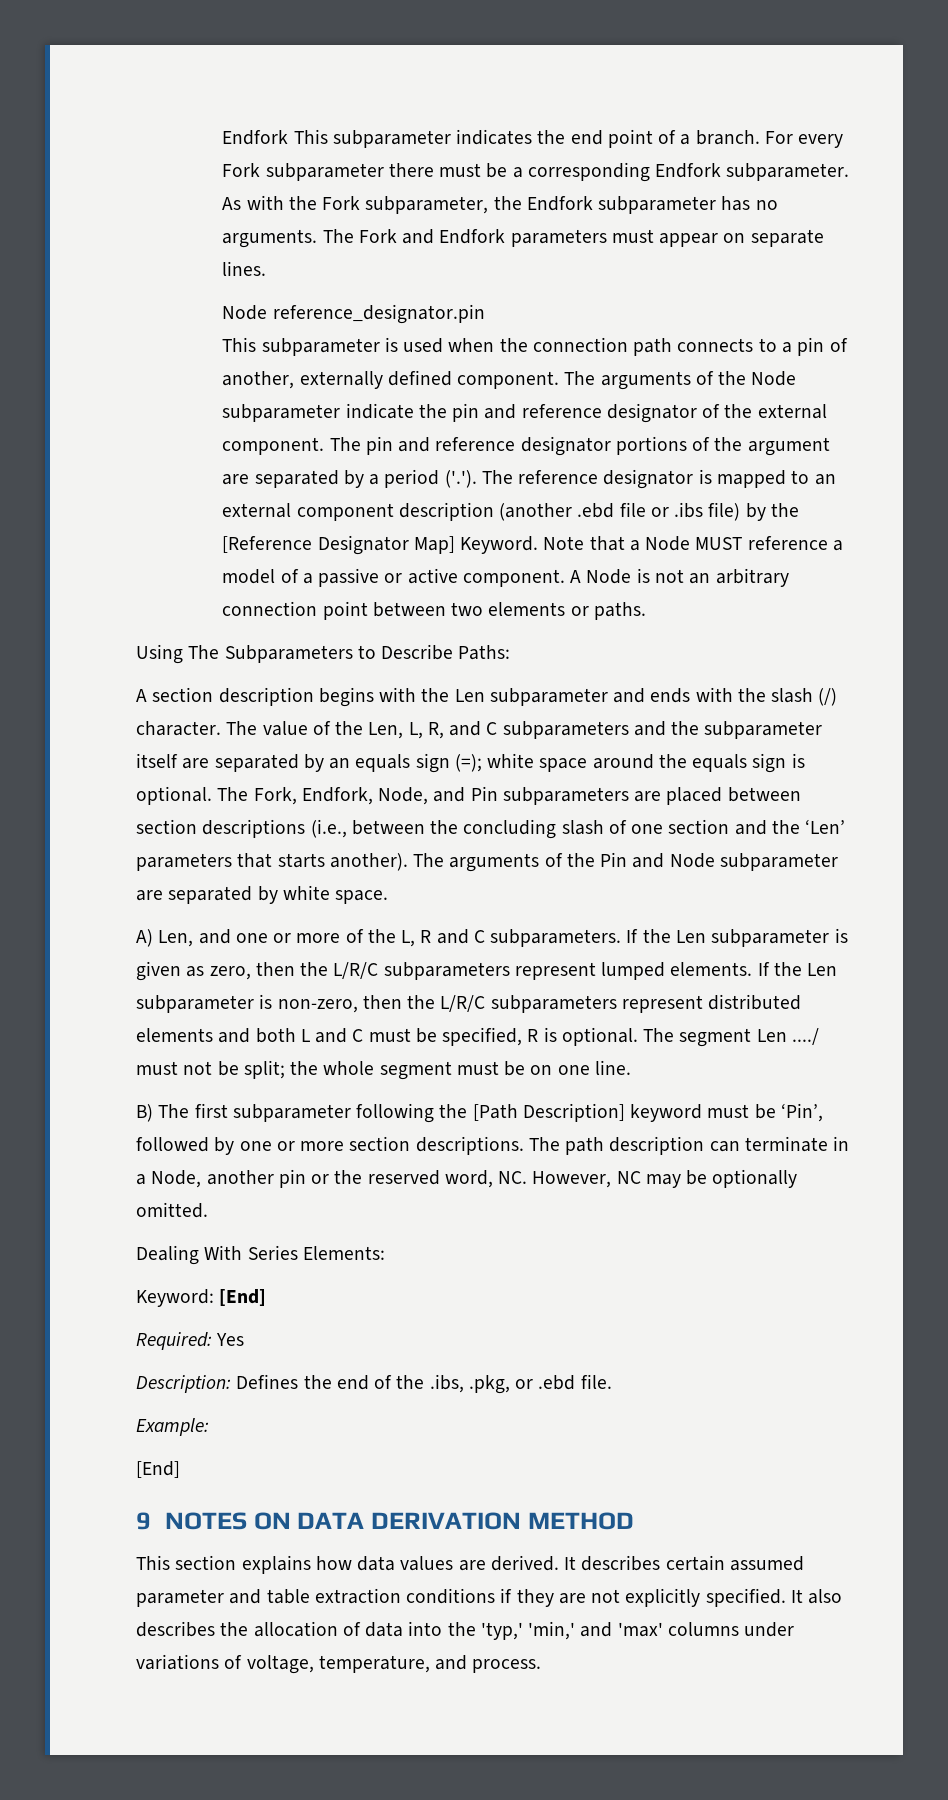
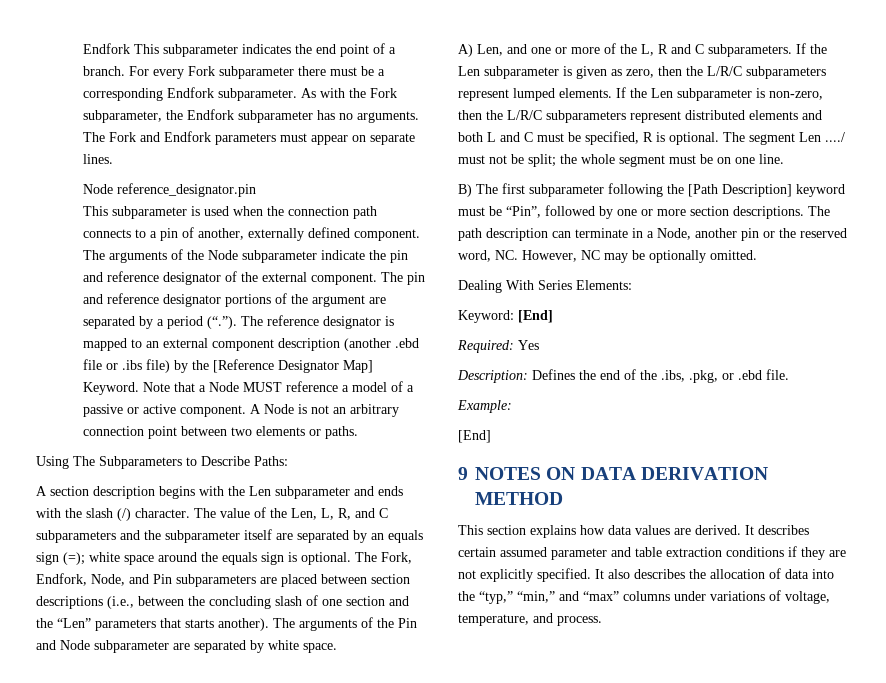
- The pin and reference designator portions of the argument are separated by a period ('.'). The reference designator is mapped to an external component description (another .ebd file or .ibs file) by the [Reference Designator Map] Keyword.
+ The pin and reference designator portions of the argument are separated by a period (“.”). The reference designator is mapped to an external component description (another .ebd file or .ibs file) by the [Reference Designator Map] Keyword.
- The Fork, Endfork, Node, and Pin subparameters are placed between section descriptions (i.e., between the concluding slash of one section and the ‘Len’ parameters that starts another).
+ The Fork, Endfork, Node, and Pin subparameters are placed between section descriptions (i.e., between the concluding slash of one section and the “Len” parameters that starts another).
- B) The first subparameter following the [Path Description] keyword must be ‘Pin’, followed by one or more section descriptions.
+ B) The first subparameter following the [Path Description] keyword must be “Pin”, followed by one or more section descriptions.
- It also describes the allocation of data into the 'typ,' 'min,' and 'max' columns under variations of voltage, temperature, and process.
+ It also describes the allocation of data into the “typ,” “min,” and “max” columns under variations of voltage, temperature, and process.

